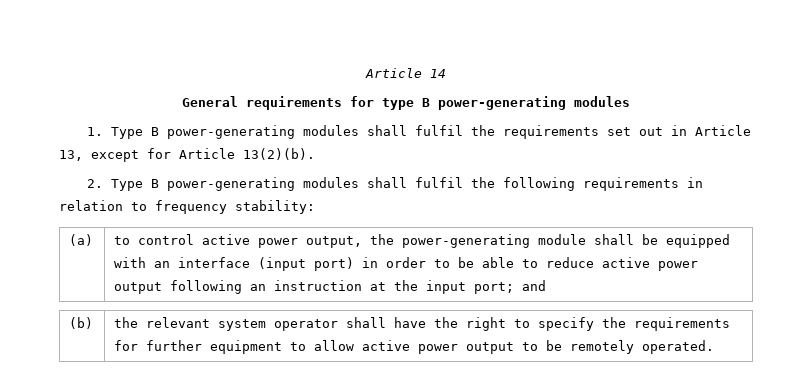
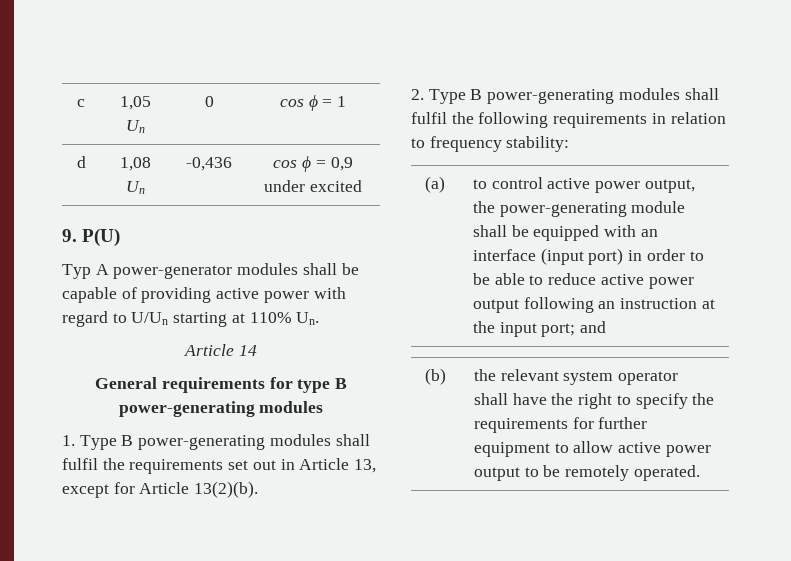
+ c | 1,05 Un | 0 | cos ϕ = 1
+ d | 1,08 Un | -0,436 | cos ϕ = 0,9 under excited
+ 9. P(U)
+ Typ A power-generator modules shall be capable of providing active power with regard to U/Un starting at 110% Un.

